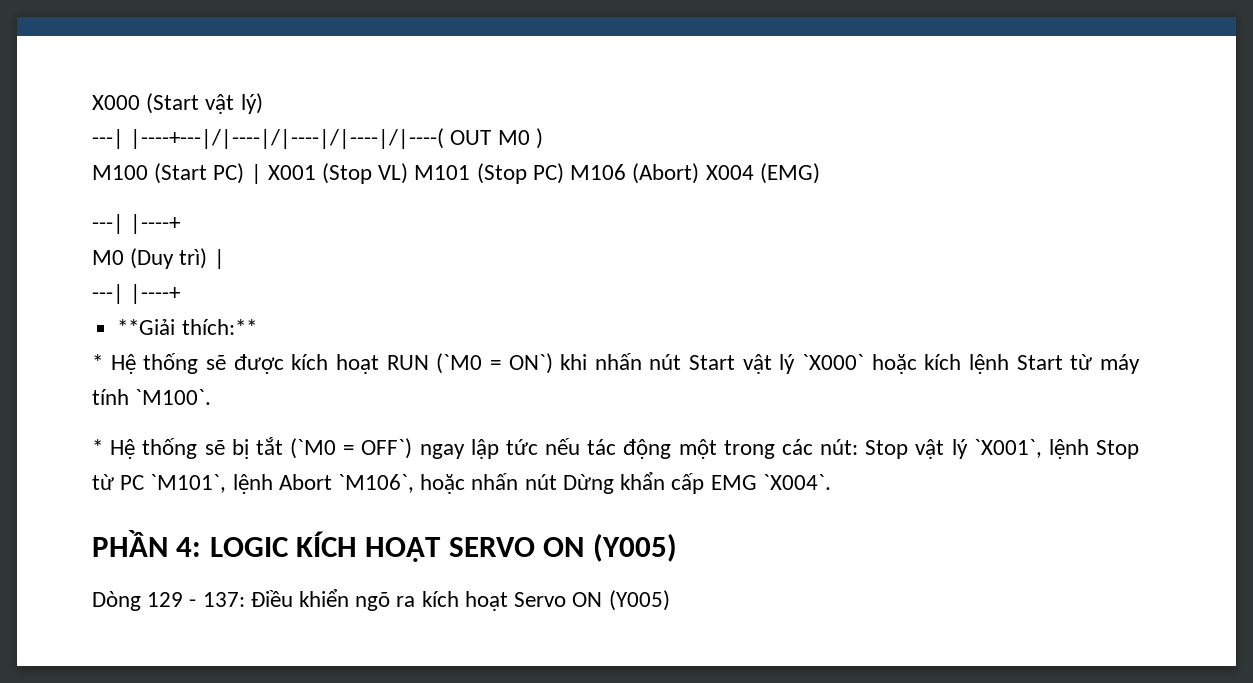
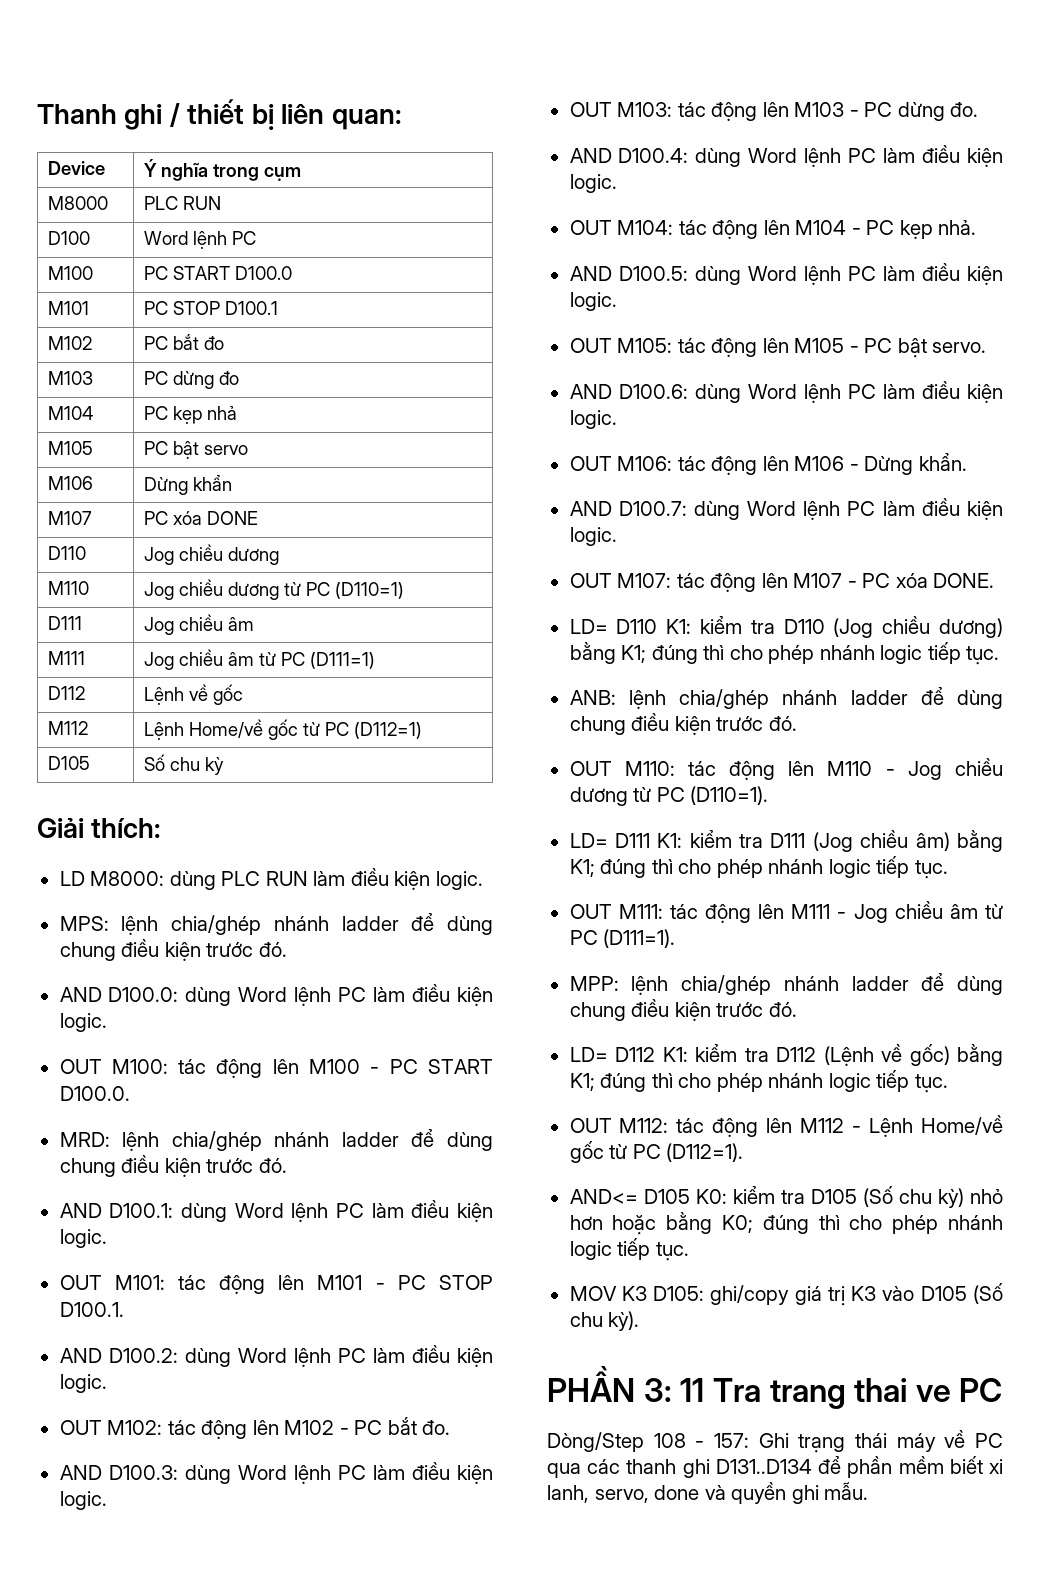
- X000 (Start vật lý)
- ---| |----+---|/|----|/|----|/|----|/|----( OUT M0 )
- M100 (Start PC) | X001 (Stop VL) M101 (Stop PC) M106 (Abort) X004 (EMG)
- ---| |----+
- M0 (Duy trì) |
- ---| |----+
- **Giải thích:**
- * Hệ thống sẽ được kích hoạt RUN (`M0 = ON`) khi nhấn nút Start vật lý `X000` hoặc kích lệnh Start từ máy tính `M100`.
- * Hệ thống sẽ bị tắt (`M0 = OFF`) ngay lập tức nếu tác động một trong các nút: Stop vật lý `X001`, lệnh Stop từ PC `M101`, lệnh Abort `M106`, hoặc nhấn nút Dừng khẩn cấp EMG `X004`.
- PHẦN 4: LOGIC KÍCH HOẠT SERVO ON (Y005)
- Dòng 129 - 137: Điều khiển ngõ ra kích hoạt Servo ON (Y005)
+ Thanh ghi / thiết bị liên quan:
+ Device | Ý nghĩa trong cụm
+ M8000 | PLC RUN
+ D100 | Word lệnh PC
+ M100 | PC START D100.0
+ M101 | PC STOP D100.1
+ M102 | PC bắt đo
+ M103 | PC dừng đo
+ M104 | PC kẹp nhả
+ M105 | PC bật servo
+ M106 | Dừng khẩn
+ M107 | PC xóa DONE
+ D110 | Jog chiều dương
+ M110 | Jog chiều dương từ PC (D110=1)
+ D111 | Jog chiều âm
+ M111 | Jog chiều âm từ PC (D111=1)
+ D112 | Lệnh về gốc
+ M112 | Lệnh Home/về gốc từ PC (D112=1)
+ D105 | Số chu kỳ
+ Giải thích:
+ LD M8000: dùng PLC RUN làm điều kiện logic.
+ MPS: lệnh chia/ghép nhánh ladder để dùng chung điều kiện trước đó.
+ AND D100.0: dùng Word lệnh PC làm điều kiện logic.
+ OUT M100: tác động lên M100 - PC START D100.0.
+ MRD: lệnh chia/ghép nhánh ladder để dùng chung điều kiện trước đó.
+ AND D100.1: dùng Word lệnh PC làm điều kiện logic.
+ OUT M101: tác động lên M101 - PC STOP D100.1.
+ AND D100.2: dùng Word lệnh PC làm điều kiện logic.
+ OUT M102: tác động lên M102 - PC bắt đo.
+ AND D100.3: dùng Word lệnh PC làm điều kiện logic.
+ OUT M103: tác động lên M103 - PC dừng đo.
+ AND D100.4: dùng Word lệnh PC làm điều kiện logic.
+ OUT M104: tác động lên M104 - PC kẹp nhả.
+ AND D100.5: dùng Word lệnh PC làm điều kiện logic.
+ OUT M105: tác động lên M105 - PC bật servo.
+ AND D100.6: dùng Word lệnh PC làm điều kiện logic.
+ OUT M106: tác động lên M106 - Dừng khẩn.
+ AND D100.7: dùng Word lệnh PC làm điều kiện logic.
+ OUT M107: tác động lên M107 - PC xóa DONE.
+ LD= D110 K1: kiểm tra D110 (Jog chiều dương) bằng K1; đúng thì cho phép nhánh logic tiếp tục.
+ ANB: lệnh chia/ghép nhánh ladder để dùng chung điều kiện trước đó.
+ OUT M110: tác động lên M110 - Jog chiều dương từ PC (D110=1).
+ LD= D111 K1: kiểm tra D111 (Jog chiều âm) bằng K1; đúng thì cho phép nhánh logic tiếp tục.
+ OUT M111: tác động lên M111 - Jog chiều âm từ PC (D111=1).
+ MPP: lệnh chia/ghép nhánh ladder để dùng chung điều kiện trước đó.
+ LD= D112 K1: kiểm tra D112 (Lệnh về gốc) bằng K1; đúng thì cho phép nhánh logic tiếp tục.
+ OUT M112: tác động lên M112 - Lệnh Home/về gốc từ PC (D112=1).
+ AND<= D105 K0: kiểm tra D105 (Số chu kỳ) nhỏ hơn hoặc bằng K0; đúng thì cho phép nhánh logic tiếp tục.
+ MOV K3 D105: ghi/copy giá trị K3 vào D105 (Số chu kỳ).
+ PHẦN 3: 11 Tra trang thai ve PC
+ Dòng/Step 108 - 157: Ghi trạng thái máy về PC qua các thanh ghi D131..D134 để phần mềm biết xi lanh, servo, done và quyền ghi mẫu.

